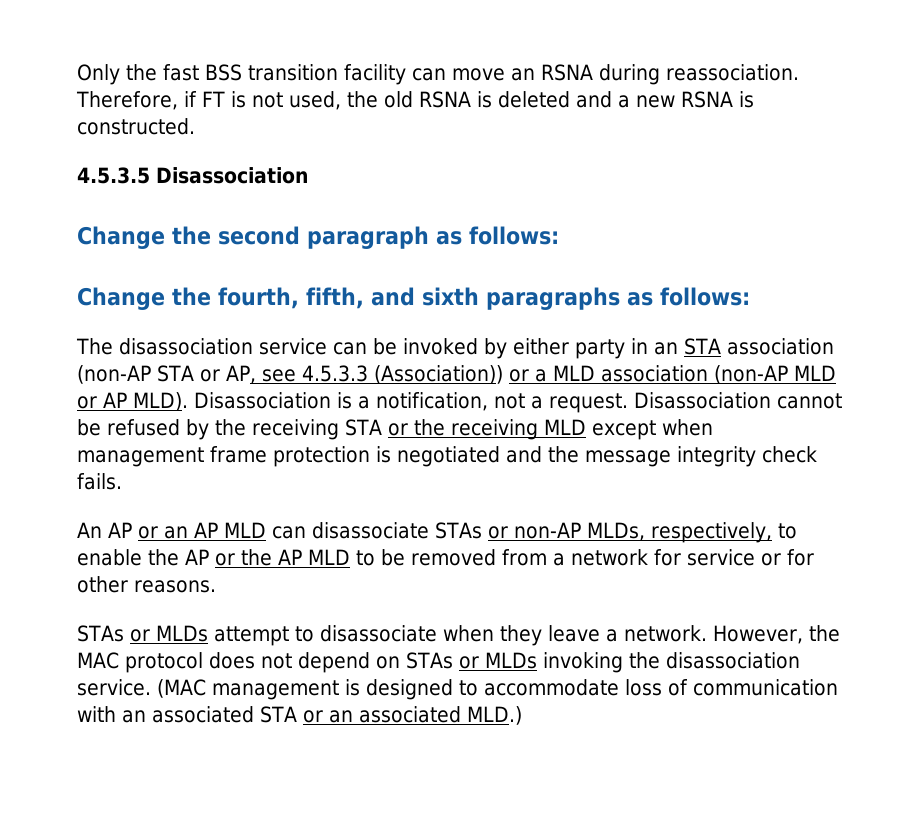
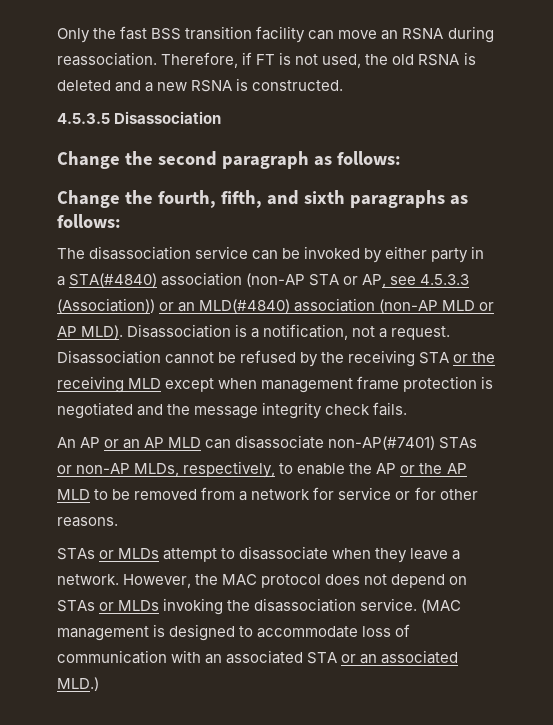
- The disassociation service can be invoked by either party in an STA association (non-AP STA or AP, see 4.5.3.3 (Association)) or a MLD association (non-AP MLD or AP MLD).
+ The disassociation service can be invoked by either party in a STA(#4840) association (non-AP STA or AP, see 4.5.3.3 (Association)) or an MLD(#4840) association (non-AP MLD or AP MLD).
- An AP or an AP MLD can disassociate STAs or non-AP MLDs, respectively, to enable the AP or the AP MLD to be removed from a network for service or for other reasons.
+ An AP or an AP MLD can disassociate non-AP(#7401) STAs or non-AP MLDs, respectively, to enable the AP or the AP MLD to be removed from a network for service or for other reasons.

